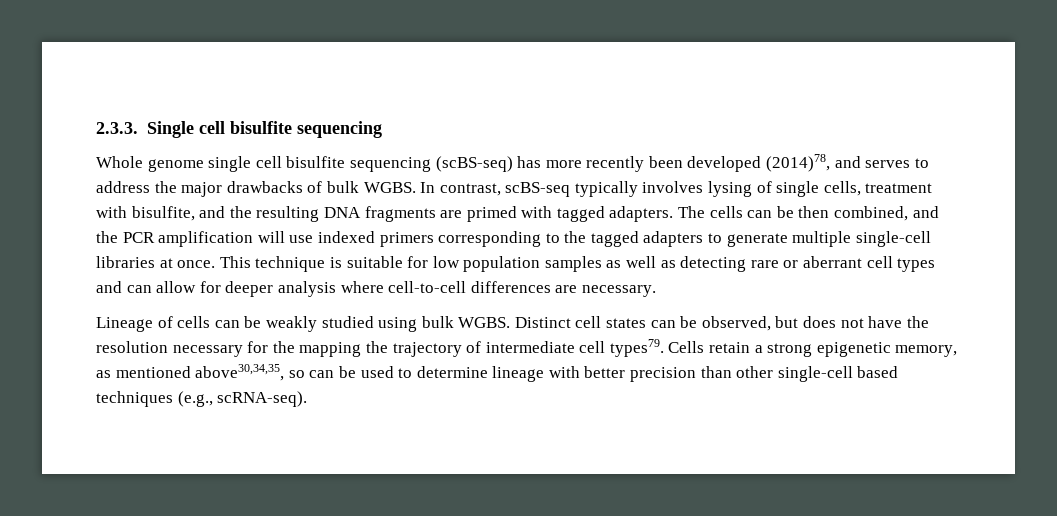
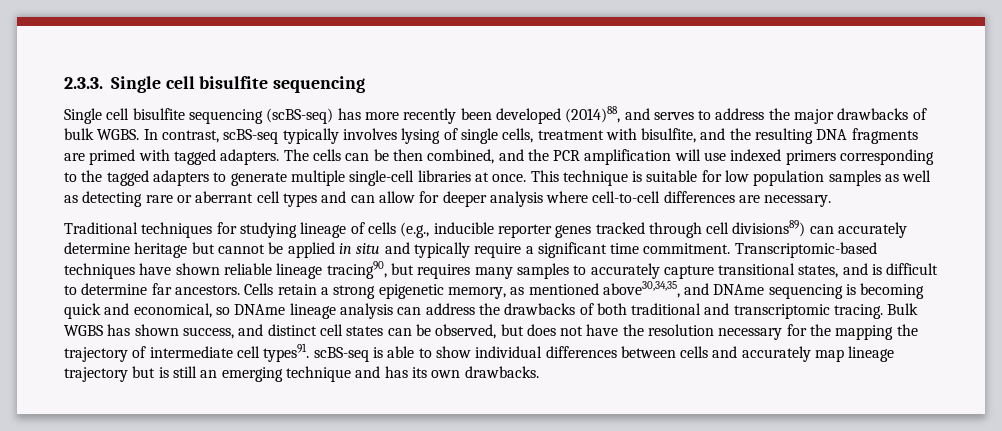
- Whole genome single cell bisulfite sequencing (scBS-seq) has more recently been developed (2014)78, and serves to address the major drawbacks of bulk WGBS.
+ Single cell bisulfite sequencing (scBS-seq) has more recently been developed (2014)88, and serves to address the major drawbacks of bulk WGBS.
- Lineage of cells can be weakly studied using bulk WGBS. Distinct cell states can be observed, but does not have the resolution necessary for the mapping the trajectory of intermediate cell types79. Cells retain a strong epigenetic memory, as mentioned above30,34,35, so can be used to determine lineage with better precision than other single-cell based techniques (e.g., scRNA-seq).
+ Traditional techniques for studying lineage of cells (e.g., inducible reporter genes tracked through cell divisions89) can accurately determine heritage but cannot be applied in situ and typically require a significant time commitment. Transcriptomic-based techniques have shown reliable lineage tracing90, but requires many samples to accurately capture transitional states, and is difficult to determine far ancestors. Cells retain a strong epigenetic memory, as mentioned above30,34,35, and DNAme sequencing is becoming quick and economical, so DNAme lineage analysis can address the drawbacks of both traditional and transcriptomic tracing. Bulk WGBS has shown success, and distinct cell states can be observed, but does not have the resolution necessary for the mapping the trajectory of intermediate cell types91. scBS-seq is able to show individual differences between cells and accurately map lineage trajectory but is still an emerging technique and has its own drawbacks.

